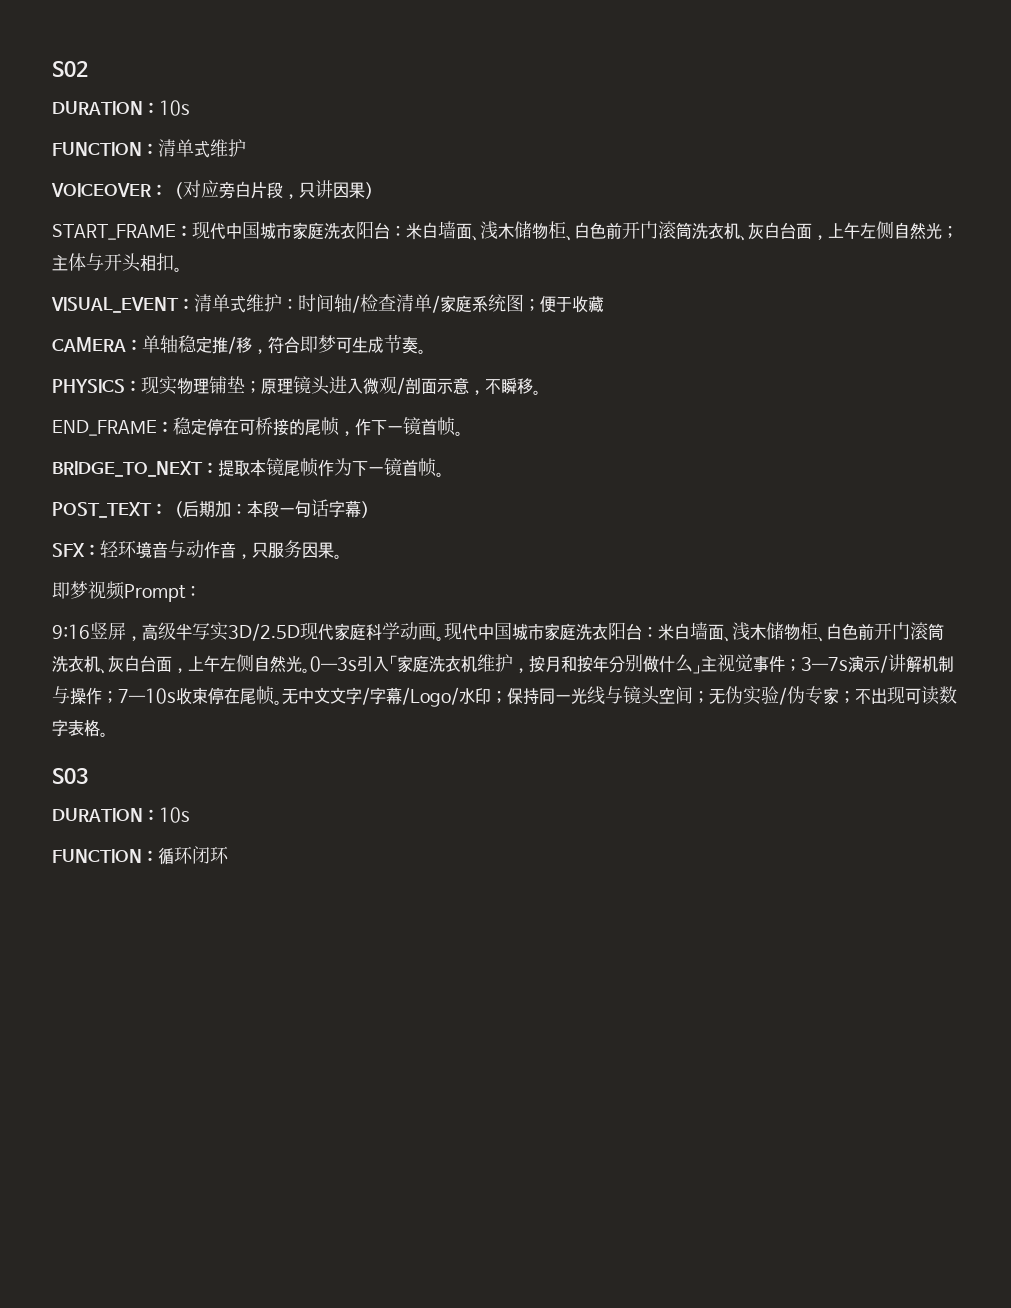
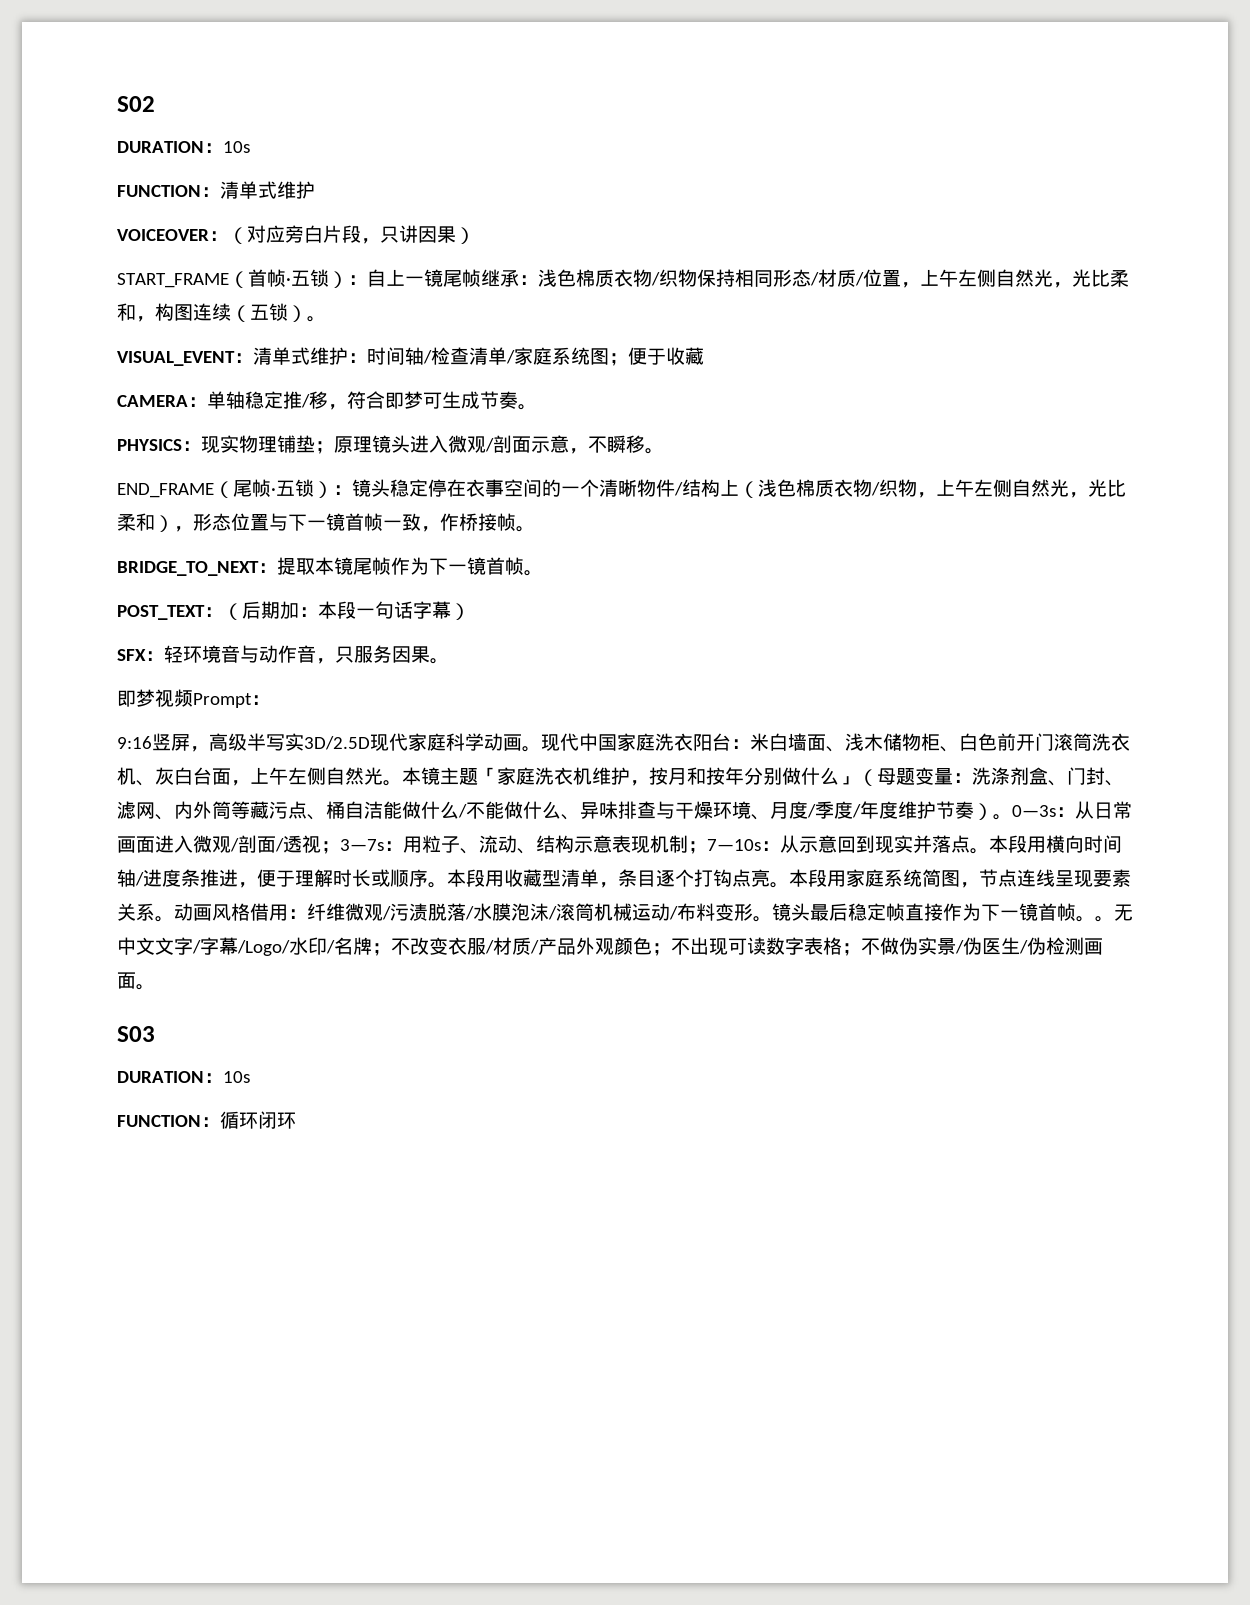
- START_FRAME：现代中国城市家庭洗衣阳台：米白墙面、浅木储物柜、白色前开门滚筒洗衣机、灰白台面，上午左侧自然光；主体与开头相扣。
+ START_FRAME（首帧·五锁）：自上一镜尾帧继承：浅色棉质衣物/织物保持相同形态/材质/位置，上午左侧自然光，光比柔和，构图连续（五锁）。
- END_FRAME：稳定停在可桥接的尾帧，作下一镜首帧。
+ END_FRAME（尾帧·五锁）：镜头稳定停在衣事空间的一个清晰物件/结构上（浅色棉质衣物/织物，上午左侧自然光，光比柔和），形态位置与下一镜首帧一致，作桥接帧。
- 现代中国城市家庭洗衣阳台：米白墙面、浅木储物柜、白色前开门滚筒洗衣机、灰白台面，上午左侧自然光。
+ 现代中国家庭洗衣阳台：米白墙面、浅木储物柜、白色前开门滚筒洗衣机、灰白台面，上午左侧自然光。
- 0—3s引入「家庭洗衣机维护，按月和按年分别做什么」主视觉事件；3—7s演示/讲解机制与操作；7—10s收束停在尾帧。
+ 本镜主题「家庭洗衣机维护，按月和按年分别做什么」（母题变量：洗涤剂盒、门封、滤网、内外筒等藏污点、桶自洁能做什么/不能做什么、异味排查与干燥环境、月度/季度/年度维护节奏）。0—3s：从日常画面进入微观/剖面/透视；3—7s：用粒子、流动、结构示意表现机制；7—10s：从示意回到现实并落点。本段用横向时间轴/进度条推进，便于理解时长或顺序。本段用收藏型清单，条目逐个打钩点亮。本段用家庭系统简图，节点连线呈现要素关系。动画风格借用：纤维微观/污渍脱落/水膜泡沫/滚筒机械运动/布料变形。镜头最后稳定帧直接作为下一镜首帧。。
- 无中文文字/字幕/Logo/水印；保持同一光线与镜头空间；无伪实验/伪专家；不出现可读数字表格。
+ 无中文文字/字幕/Logo/水印/名牌；不改变衣服/材质/产品外观颜色；不出现可读数字表格；不做伪实景/伪医生/伪检测画面。

